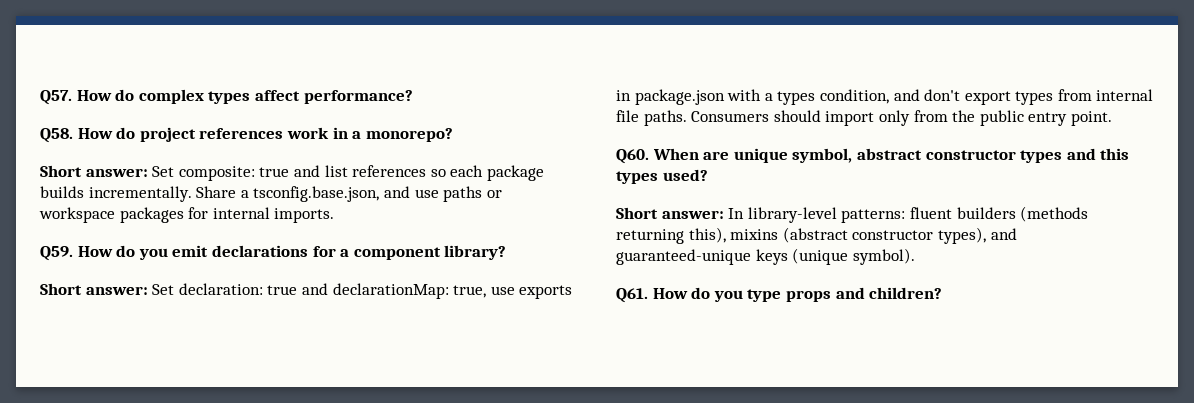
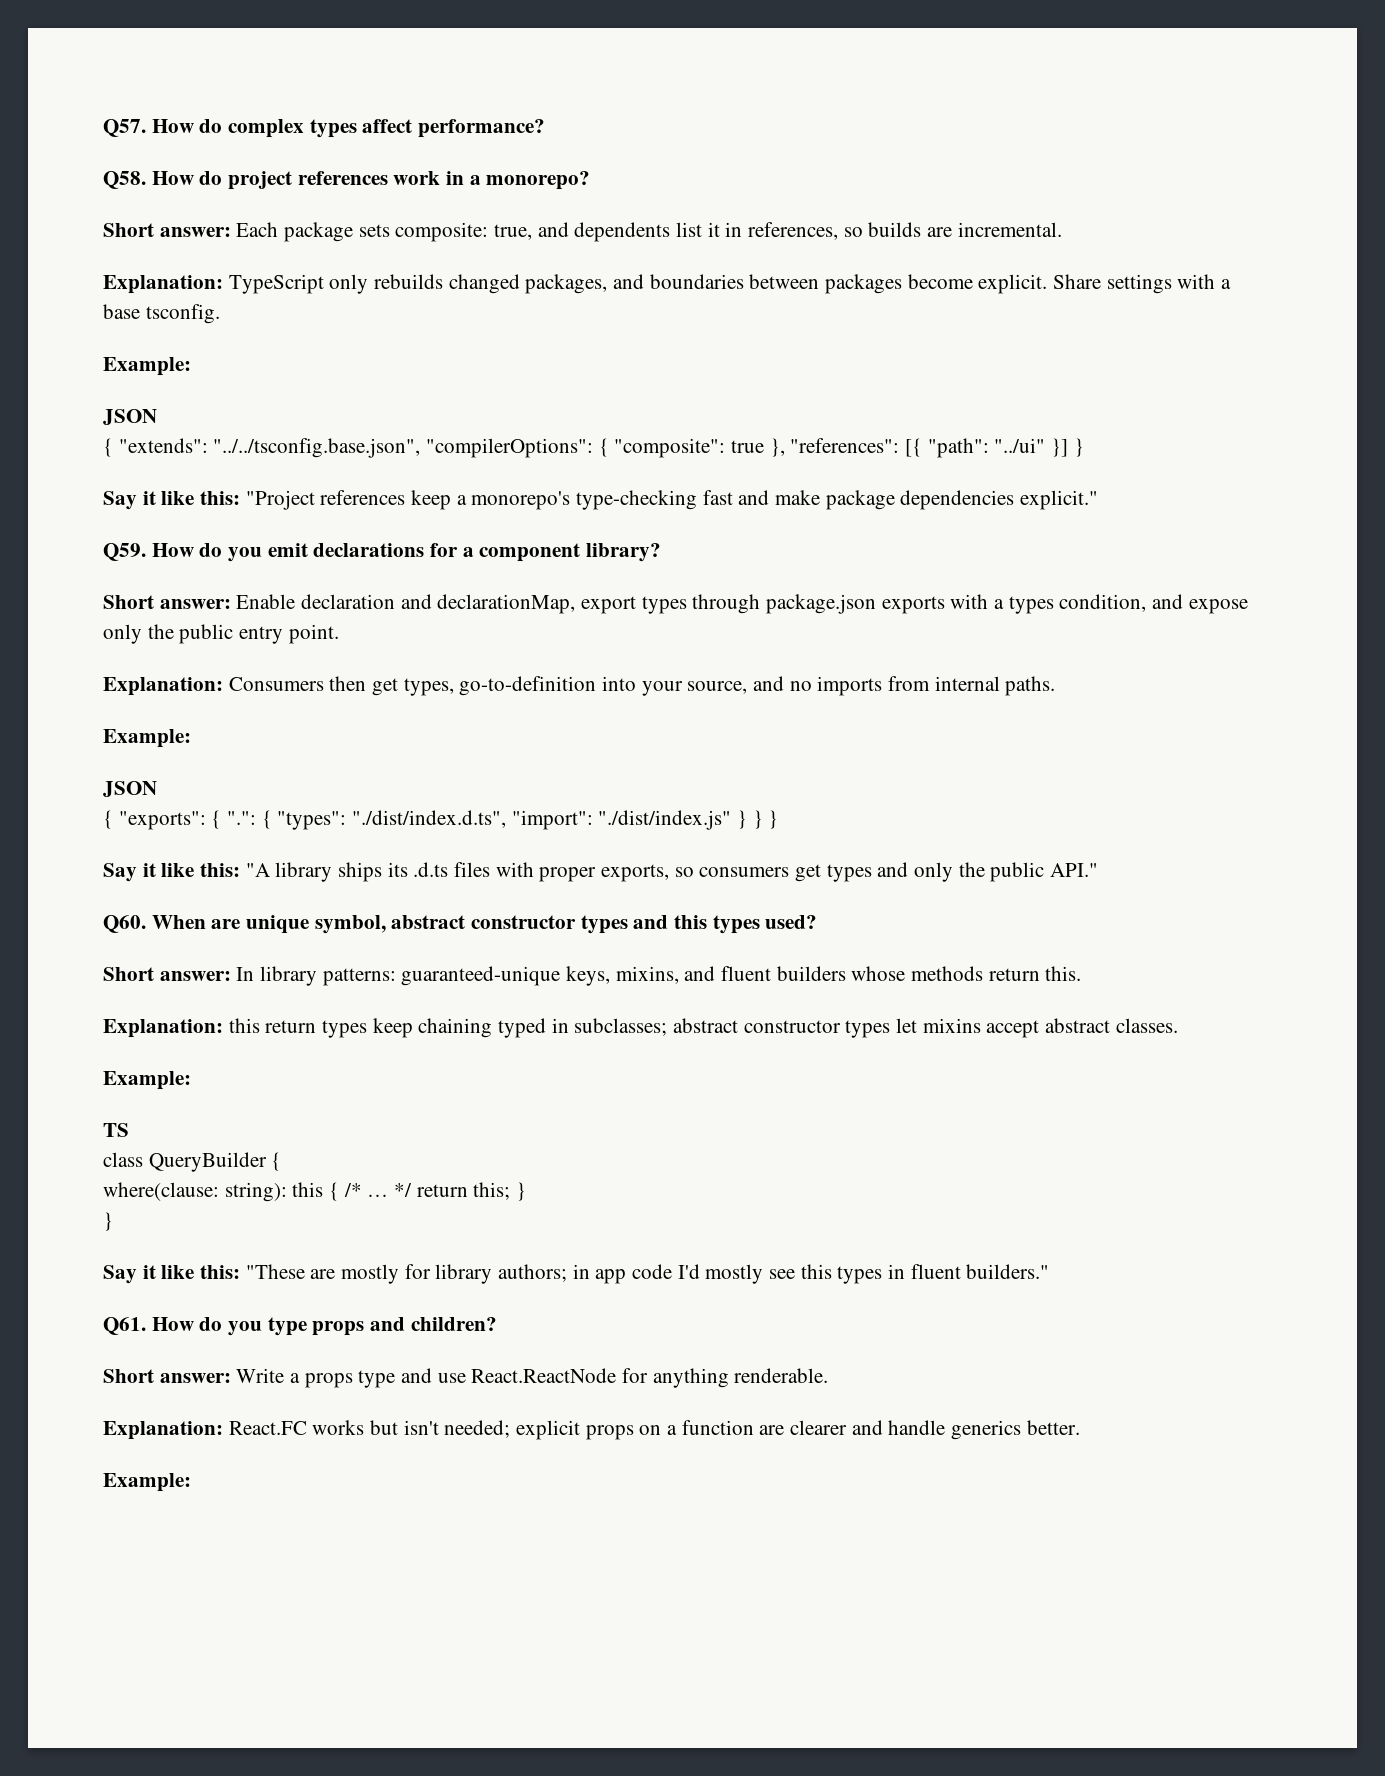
- Short answer: Set composite: true and list references so each package builds incrementally. Share a tsconfig.base.json, and use paths or workspace packages for internal imports.
+ Short answer: Each package sets composite: true, and dependents list it in references, so builds are incremental.
+ Explanation: TypeScript only rebuilds changed packages, and boundaries between packages become explicit. Share settings with a base tsconfig.
+ Example:
+ JSON
+ { "extends": "../../tsconfig.base.json", "compilerOptions": { "composite": true }, "references": [{ "path": "../ui" }] }
+ Say it like this: "Project references keep a monorepo's type-checking fast and make package dependencies explicit."
- Short answer: Set declaration: true and declarationMap: true, use exports in package.json with a types condition, and don't export types from internal file paths. Consumers should import only from the public entry point.
+ Short answer: Enable declaration and declarationMap, export types through package.json exports with a types condition, and expose only the public entry point.
+ Explanation: Consumers then get types, go-to-definition into your source, and no imports from internal paths.
+ Example:
+ JSON
+ { "exports": { ".": { "types": "./dist/index.d.ts", "import": "./dist/index.js" } } }
+ Say it like this: "A library ships its .d.ts files with proper exports, so consumers get types and only the public API."
- Short answer: In library-level patterns: fluent builders (methods returning this), mixins (abstract constructor types), and guaranteed-unique keys (unique symbol).
+ Short answer: In library patterns: guaranteed-unique keys, mixins, and fluent builders whose methods return this.
+ Explanation: this return types keep chaining typed in subclasses; abstract constructor types let mixins accept abstract classes.
+ Example:
+ TS
+ class QueryBuilder {
+ where(clause: string): this { /* … */ return this; }
+ }
+ Say it like this: "These are mostly for library authors; in app code I'd mostly see this types in fluent builders."
+ Short answer: Write a props type and use React.ReactNode for anything renderable.
+ Explanation: React.FC works but isn't needed; explicit props on a function are clearer and handle generics better.
+ Example:

